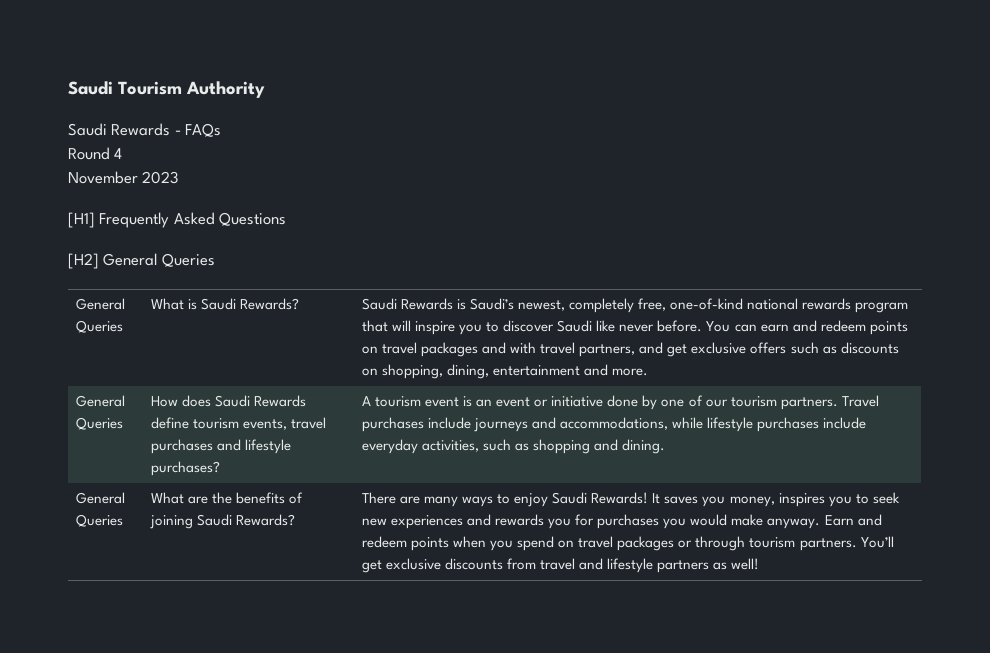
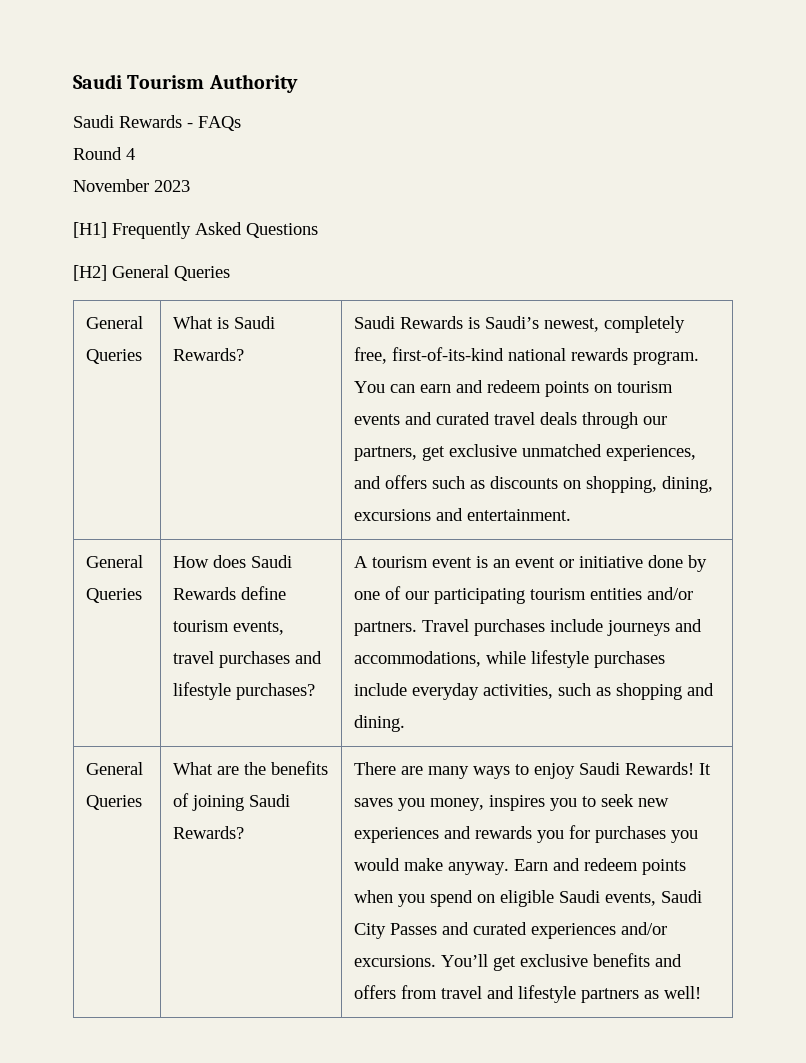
- Saudi Rewards is Saudi’s newest, completely free, one-of-kind national rewards program that will inspire you to discover Saudi like never before.
+ Saudi Rewards is Saudi’s newest, completely free, first-of-its-kind national rewards program.
- You can earn and redeem points on travel packages and with travel partners, and get exclusive offers such as discounts on shopping, dining, entertainment and more.
+ You can earn and redeem points on tourism events and curated travel deals through our partners, get exclusive unmatched experiences, and offers such as discounts on shopping, dining, excursions and entertainment.
- A tourism event is an event or initiative done by one of our tourism partners.
+ A tourism event is an event or initiative done by one of our participating tourism entities and/or partners.
- Earn and redeem points when you spend on travel packages or through tourism partners. You’ll get exclusive discounts from travel and lifestyle partners as well!
+ Earn and redeem points when you spend on eligible Saudi events, Saudi City Passes and curated experiences and/or excursions. You’ll get exclusive benefits and offers from travel and lifestyle partners as well!

